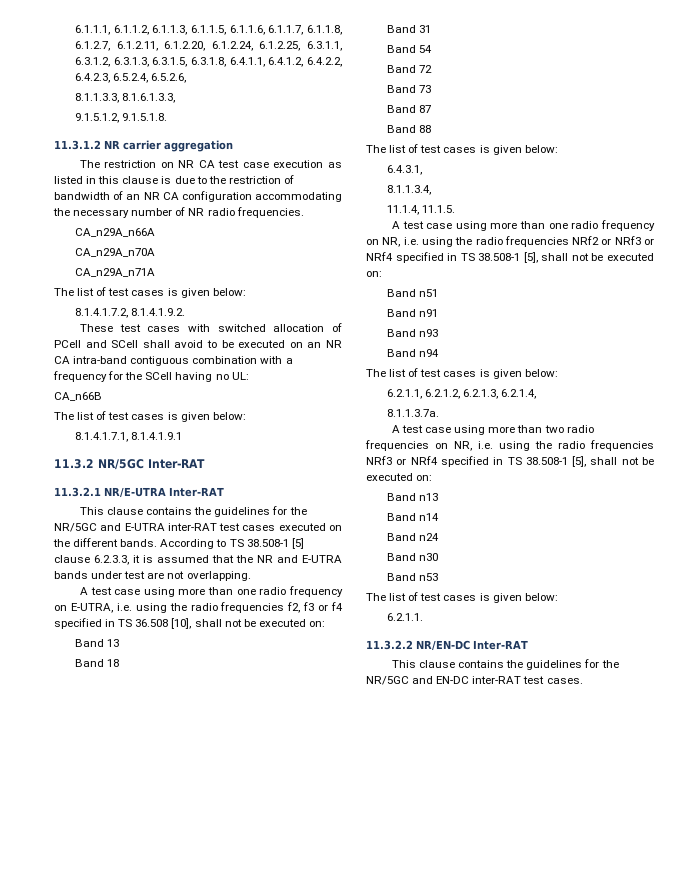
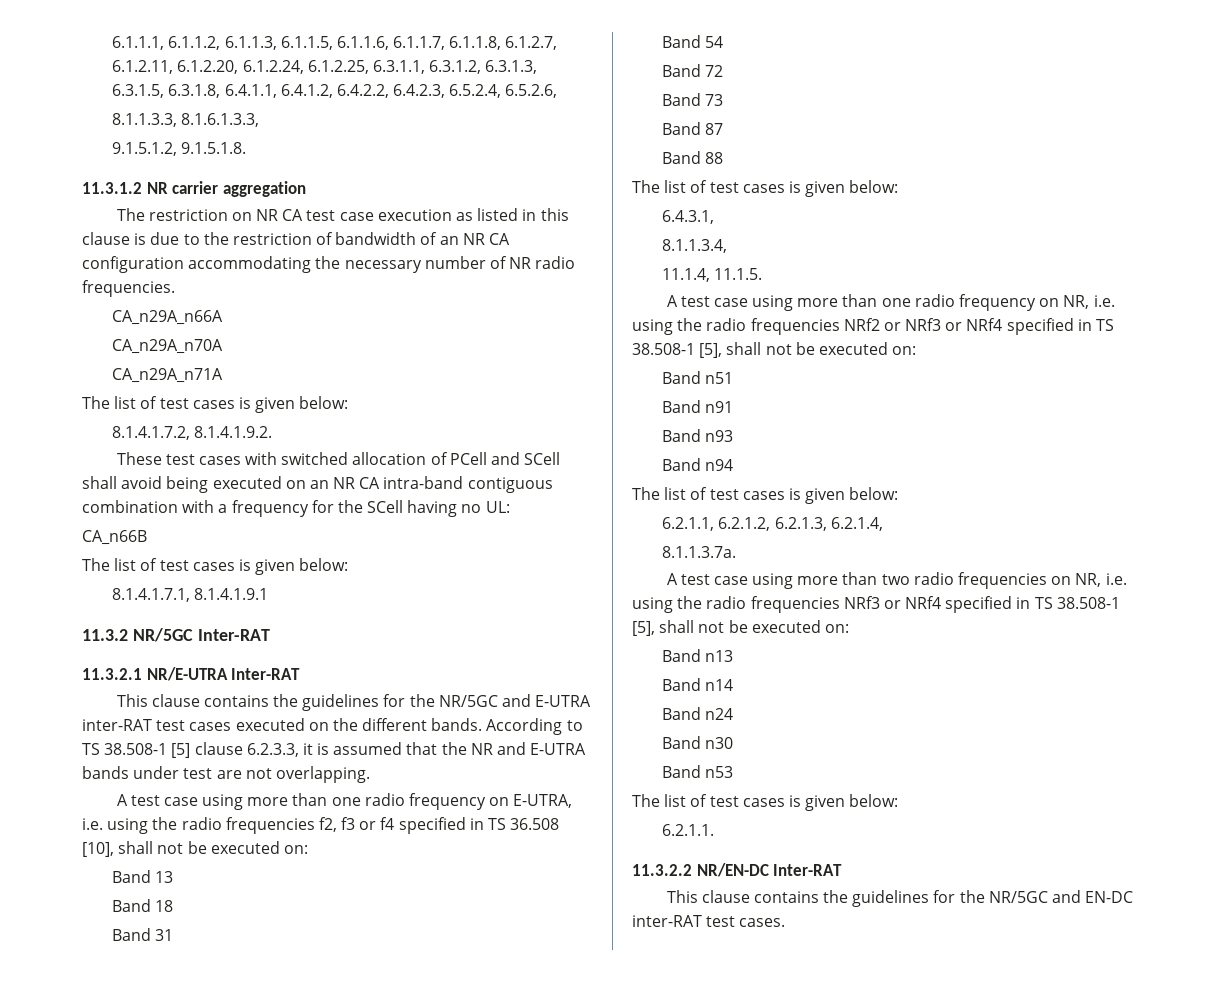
- These test cases with switched allocation of PCell and SCell shall avoid to be executed on an NR CA intra-band contiguous combination with a frequency for the SCell having no UL:
+ These test cases with switched allocation of PCell and SCell shall avoid being executed on an NR CA intra-band contiguous combination with a frequency for the SCell having no UL:

